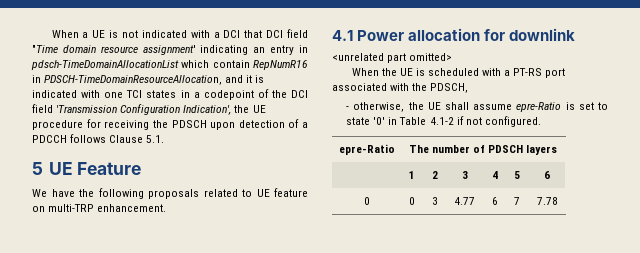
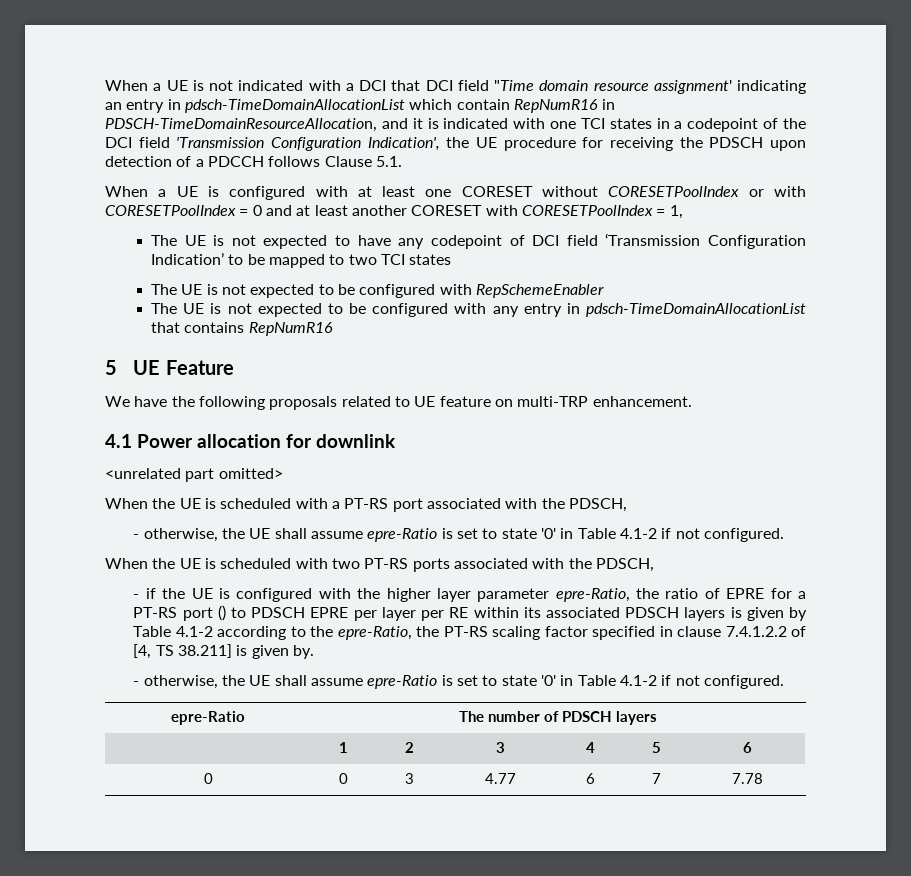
+ When a UE is configured with at least one CORESET without CORESETPoolIndex or with CORESETPoolIndex = 0 and at least another CORESET with CORESETPoolIndex = 1,
+ The UE is not expected to have any codepoint of DCI field ‘Transmission Configuration Indication’ to be mapped to two TCI states
+ The UE is not expected to be configured with RepSchemeEnabler
+ The UE is not expected to be configured with any entry in pdsch-TimeDomainAllocationList that contains RepNumR16
+ When the UE is scheduled with two PT-RS ports associated with the PDSCH,
+ - if the UE is configured with the higher layer parameter epre-Ratio, the ratio of EPRE for a PT-RS port () to PDSCH EPRE per layer per RE within its associated PDSCH layers is given by Table 4.1-2 according to the epre-Ratio, the PT-RS scaling factor specified in clause 7.4.1.2.2 of [4, TS 38.211] is given by.
+ - otherwise, the UE shall assume epre-Ratio is set to state '0' in Table 4.1-2 if not configured.

